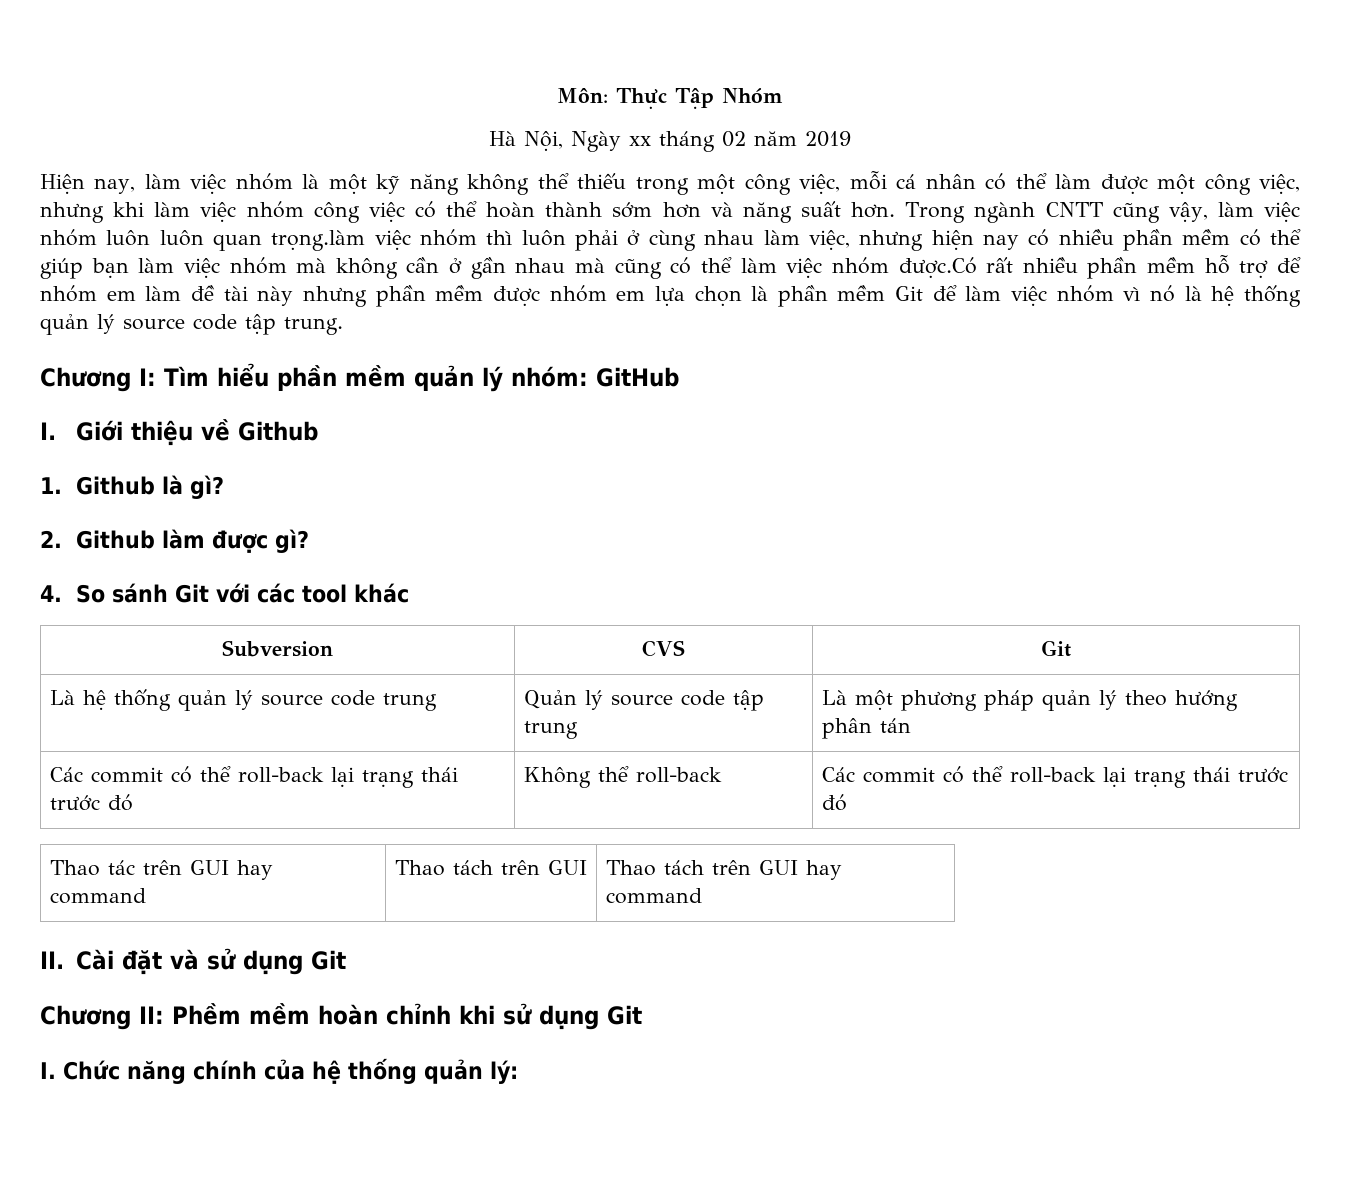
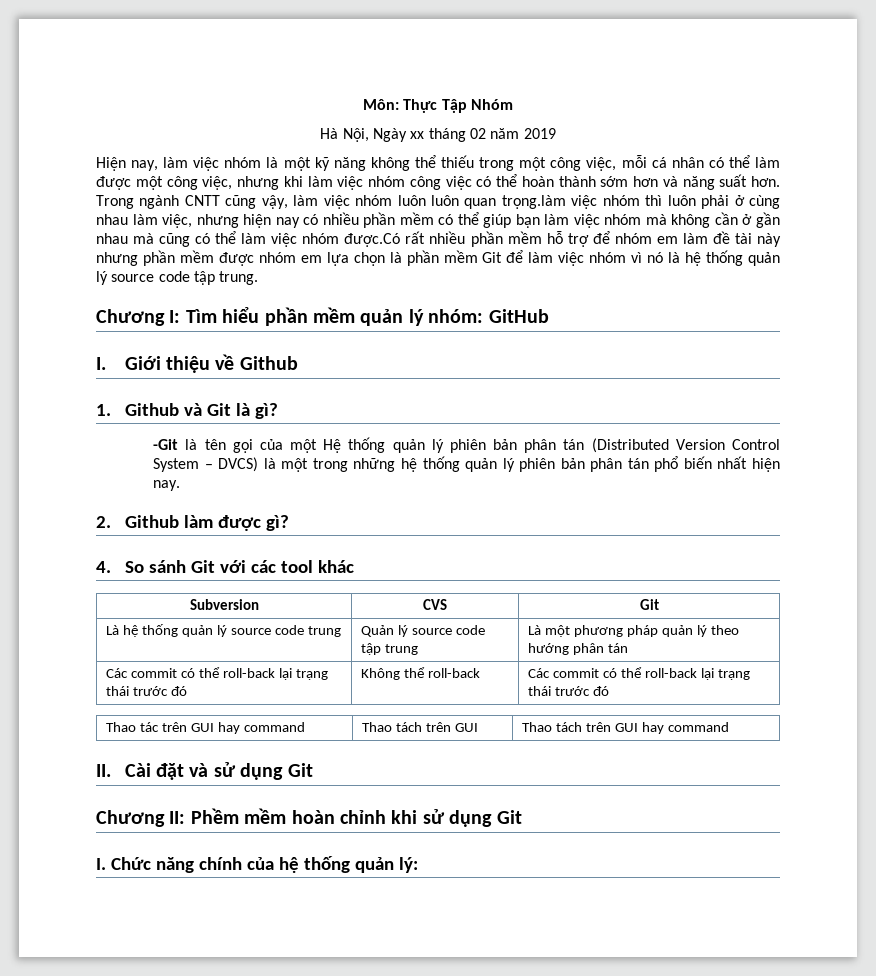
- 1. Github là gì?
+ 1. Github và Git là gì?
+ -Git là tên gọi của một Hệ thống quản lý phiên bản phân tán (Distributed Version Control System – DVCS) là một trong những hệ thống quản lý phiên bản phân tán phổ biến nhất hiện nay.

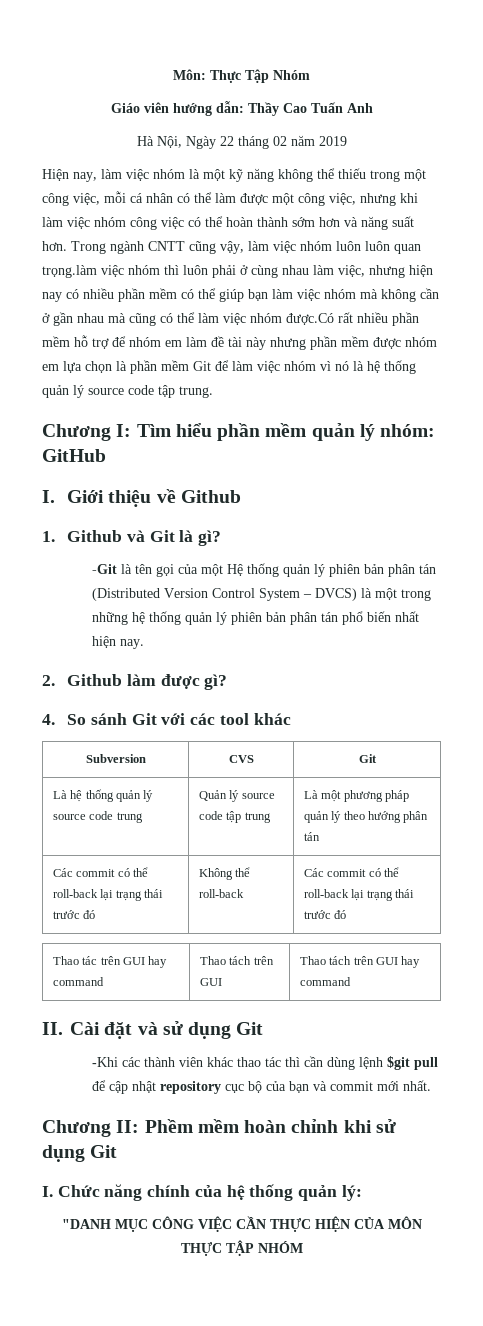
+ Giáo viên hướng dẫn: Thầy Cao Tuấn Anh
- Hà Nội, Ngày xx tháng 02 năm 2019
+ Hà Nội, Ngày 22 tháng 02 năm 2019
+ -Khi các thành viên khác thao tác thì cần dùng lệnh $git pull để cập nhật repository cục bộ của bạn và commit mới nhất.
+ "DANH MỤC CÔNG VIỆC CẦN THỰC HIỆN CỦA MÔN THỰC TẬP NHÓM

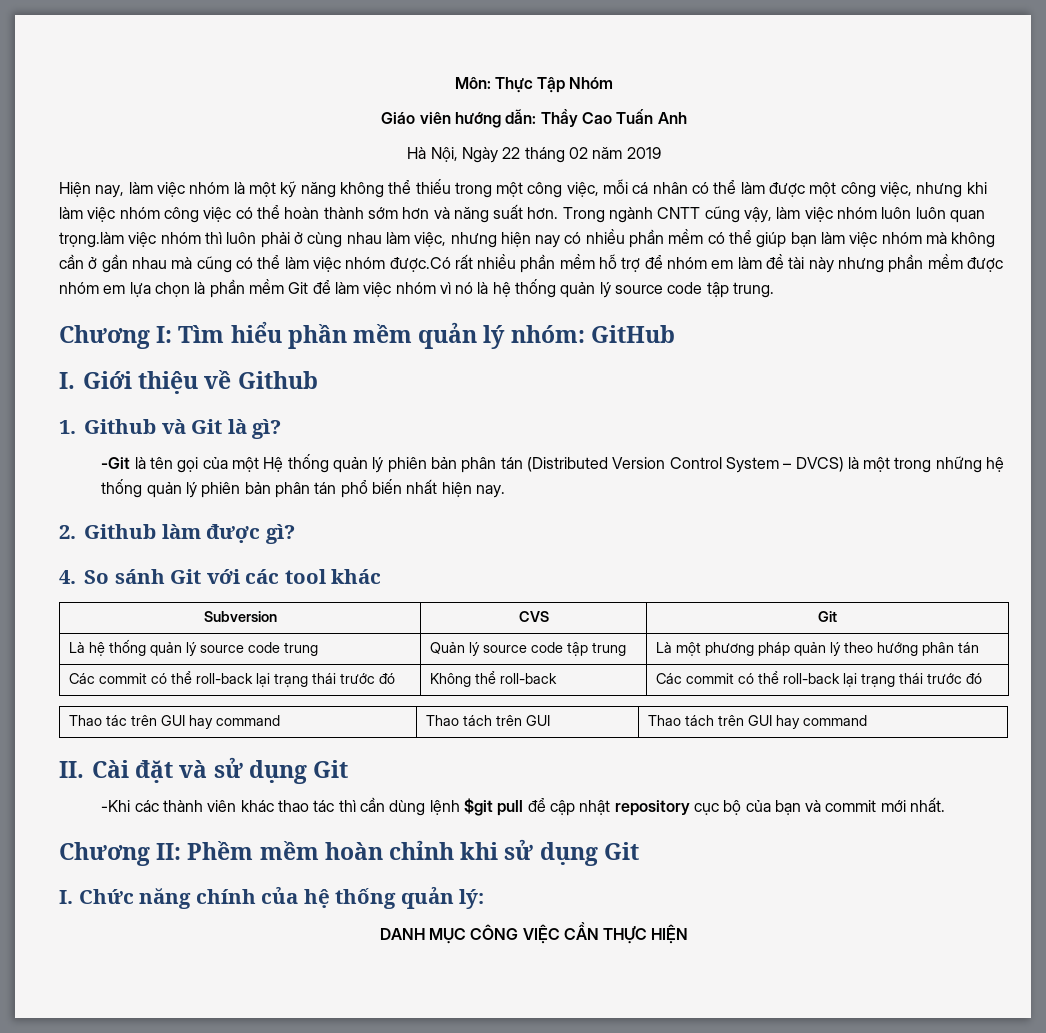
- "DANH MỤC CÔNG VIỆC CẦN THỰC HIỆN CỦA MÔN THỰC TẬP NHÓM
+ DANH MỤC CÔNG VIỆC CẦN THỰC HIỆN

